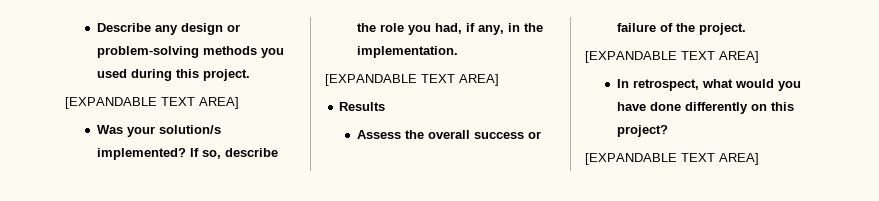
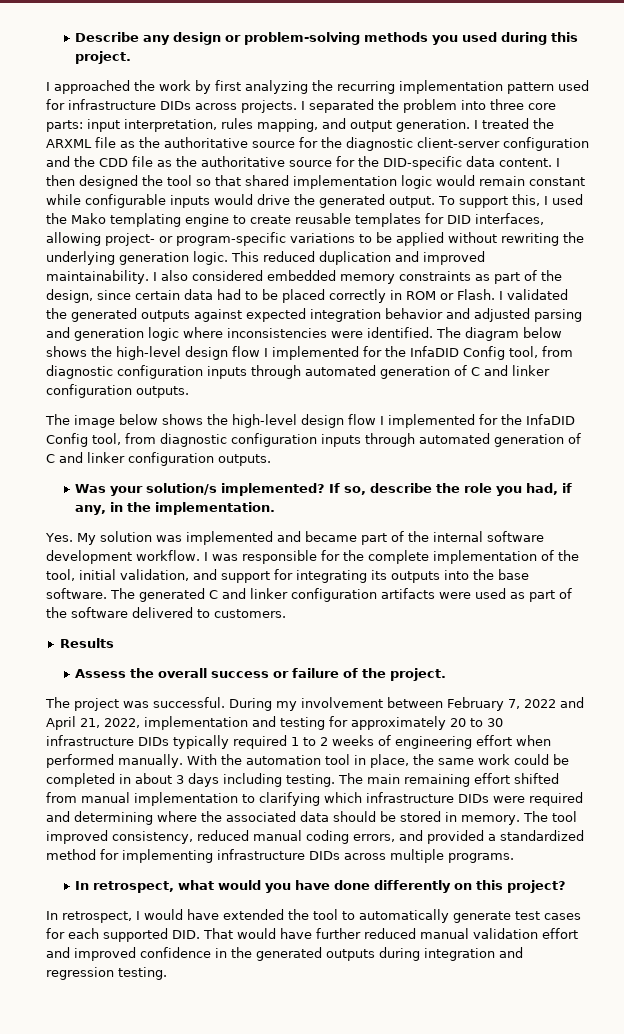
  Describe any design or problem-solving methods you used during this project.
- [EXPANDABLE TEXT AREA]
+ I approached the work by first analyzing the recurring implementation pattern used for infrastructure DIDs across projects. I separated the problem into three core parts: input interpretation, rules mapping, and output generation. I treated the ARXML file as the authoritative source for the diagnostic client-server configuration and the CDD file as the authoritative source for the DID-specific data content. I then designed the tool so that shared implementation logic would remain constant while configurable inputs would drive the generated output. To support this, I used the Mako templating engine to create reusable templates for DID interfaces, allowing project- or program-specific variations to be applied without rewriting the underlying generation logic. This reduced duplication and improved maintainability. I also considered embedded memory constraints as part of the design, since certain data had to be placed correctly in ROM or Flash. I validated the generated outputs against expected integration behavior and adjusted parsing and generation logic where inconsistencies were identified. The diagram below shows the high-level design flow I implemented for the InfaDID Config tool, from diagnostic configuration inputs through automated generation of C and linker configuration outputs.
+ The image below shows the high-level design flow I implemented for the InfaDID Config tool, from diagnostic configuration inputs through automated generation of C and linker configuration outputs.
  If so, describe the role you had, if any, in the implementation.
- [EXPANDABLE TEXT AREA]
+ Yes. My solution was implemented and became part of the internal software development workflow. I was responsible for the complete implementation of the tool, initial validation, and support for integrating its outputs into the base software. The generated C and linker configuration artifacts were used as part of the software delivered to customers.
  Assess the overall success or failure of the project.
- [EXPANDABLE TEXT AREA]
+ The project was successful. During my involvement between February 7, 2022 and April 21, 2022, implementation and testing for approximately 20 to 30 infrastructure DIDs typically required 1 to 2 weeks of engineering effort when performed manually. With the automation tool in place, the same work could be completed in about 3 days including testing. The main remaining effort shifted from manual implementation to clarifying which infrastructure DIDs were required and determining where the associated data should be stored in memory. The tool improved consistency, reduced manual coding errors, and provided a standardized method for implementing infrastructure DIDs across multiple programs.
  In retrospect, what would you have done differently on this project?
- [EXPANDABLE TEXT AREA]
+ In retrospect, I would have extended the tool to automatically generate test cases for each supported DID. That would have further reduced manual validation effort and improved confidence in the generated outputs during integration and regression testing.

